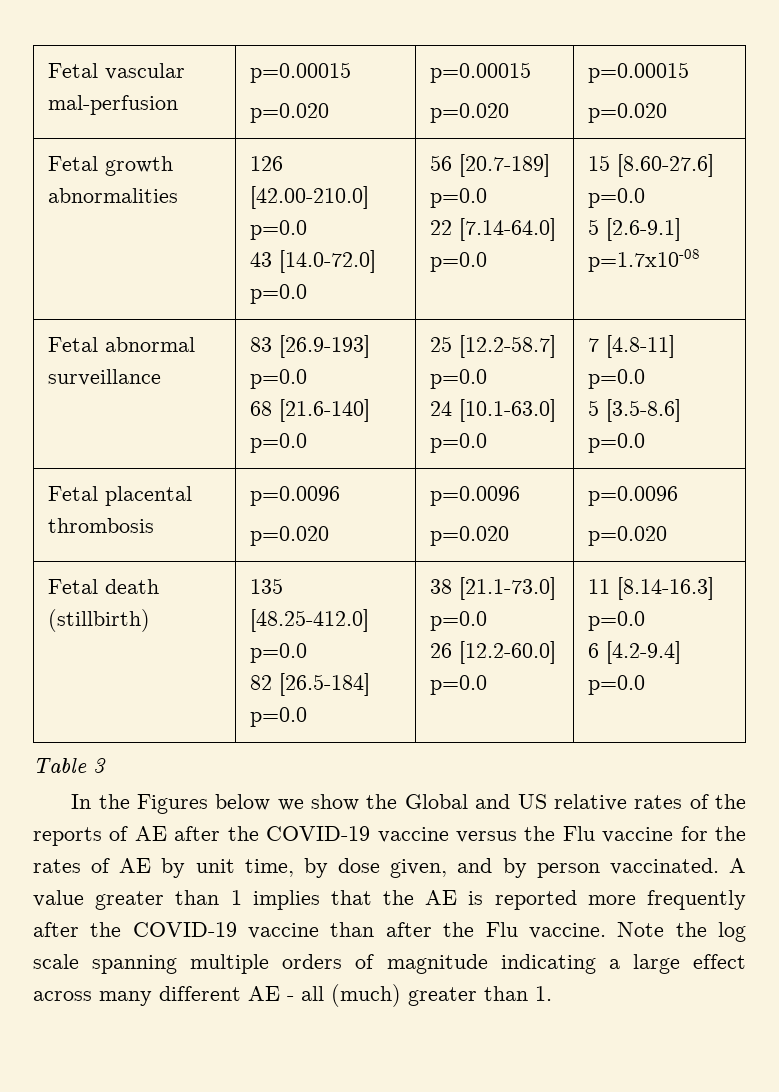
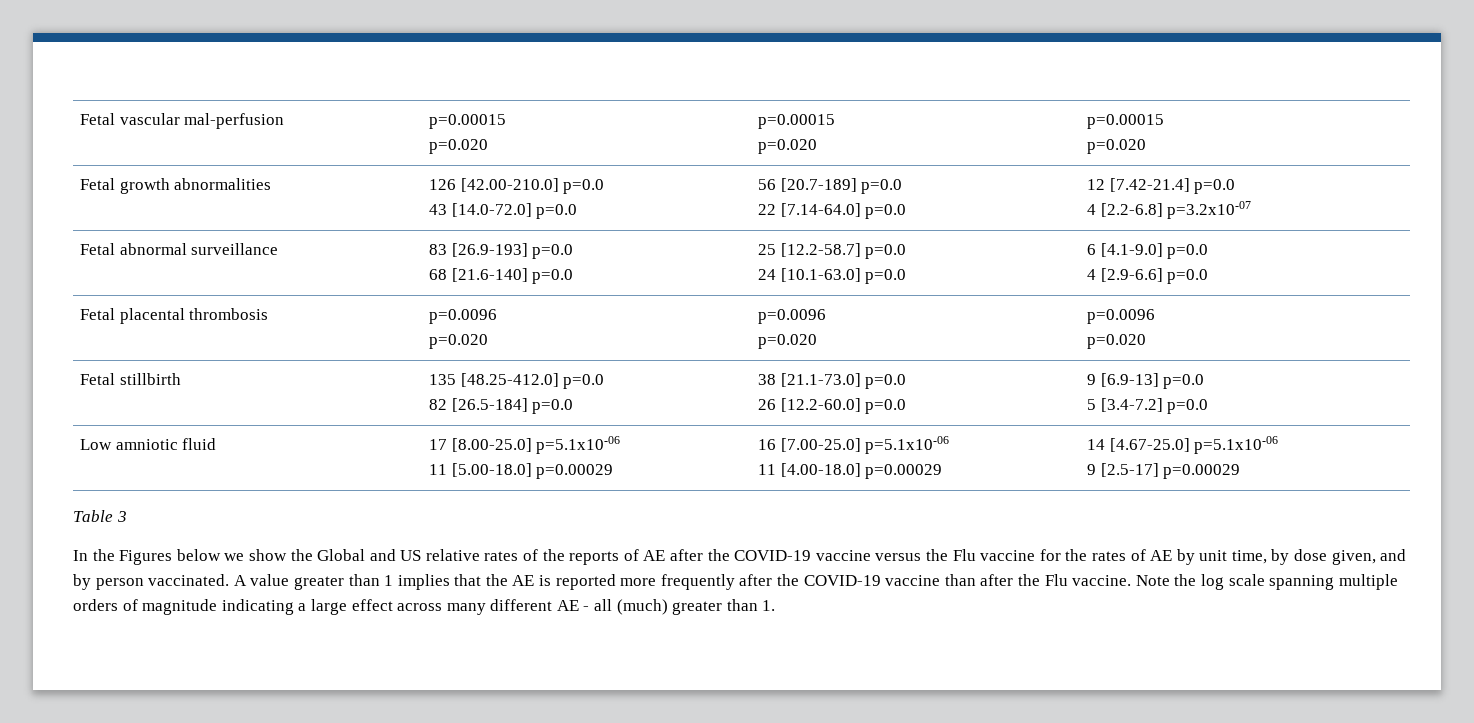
  Fetal growth abnormalities | 126 [42.00-210.0] p=0.0
  43 [14.0-72.0] p=0.0 | 56 [20.7-189] p=0.0
- 22 [7.14-64.0] p=0.0 | 15 [8.60-27.6] p=0.0
- 5 [2.6-9.1] p=1.7x10-08
+ 22 [7.14-64.0] p=0.0 | 12 [7.42-21.4] p=0.0
+ 4 [2.2-6.8] p=3.2x10-07
  Fetal abnormal surveillance | 83 [26.9-193] p=0.0
  68 [21.6-140] p=0.0 | 25 [12.2-58.7] p=0.0
- 24 [10.1-63.0] p=0.0 | 7 [4.8-11] p=0.0
- 5 [3.5-8.6] p=0.0
+ 24 [10.1-63.0] p=0.0 | 6 [4.1-9.0] p=0.0
+ 4 [2.9-6.6] p=0.0
- Fetal death (stillbirth) | 135 [48.25-412.0] p=0.0
+ Fetal stillbirth | 135 [48.25-412.0] p=0.0
  82 [26.5-184] p=0.0 | 38 [21.1-73.0] p=0.0
- 26 [12.2-60.0] p=0.0 | 11 [8.14-16.3] p=0.0
- 6 [4.2-9.4] p=0.0
+ 26 [12.2-60.0] p=0.0 | 9 [6.9-13] p=0.0
+ 5 [3.4-7.2] p=0.0
+ Low amniotic fluid | 17 [8.00-25.0] p=5.1x10-06
+ 11 [5.00-18.0] p=0.00029 | 16 [7.00-25.0] p=5.1x10-06
+ 11 [4.00-18.0] p=0.00029 | 14 [4.67-25.0] p=5.1x10-06
+ 9 [2.5-17] p=0.00029

